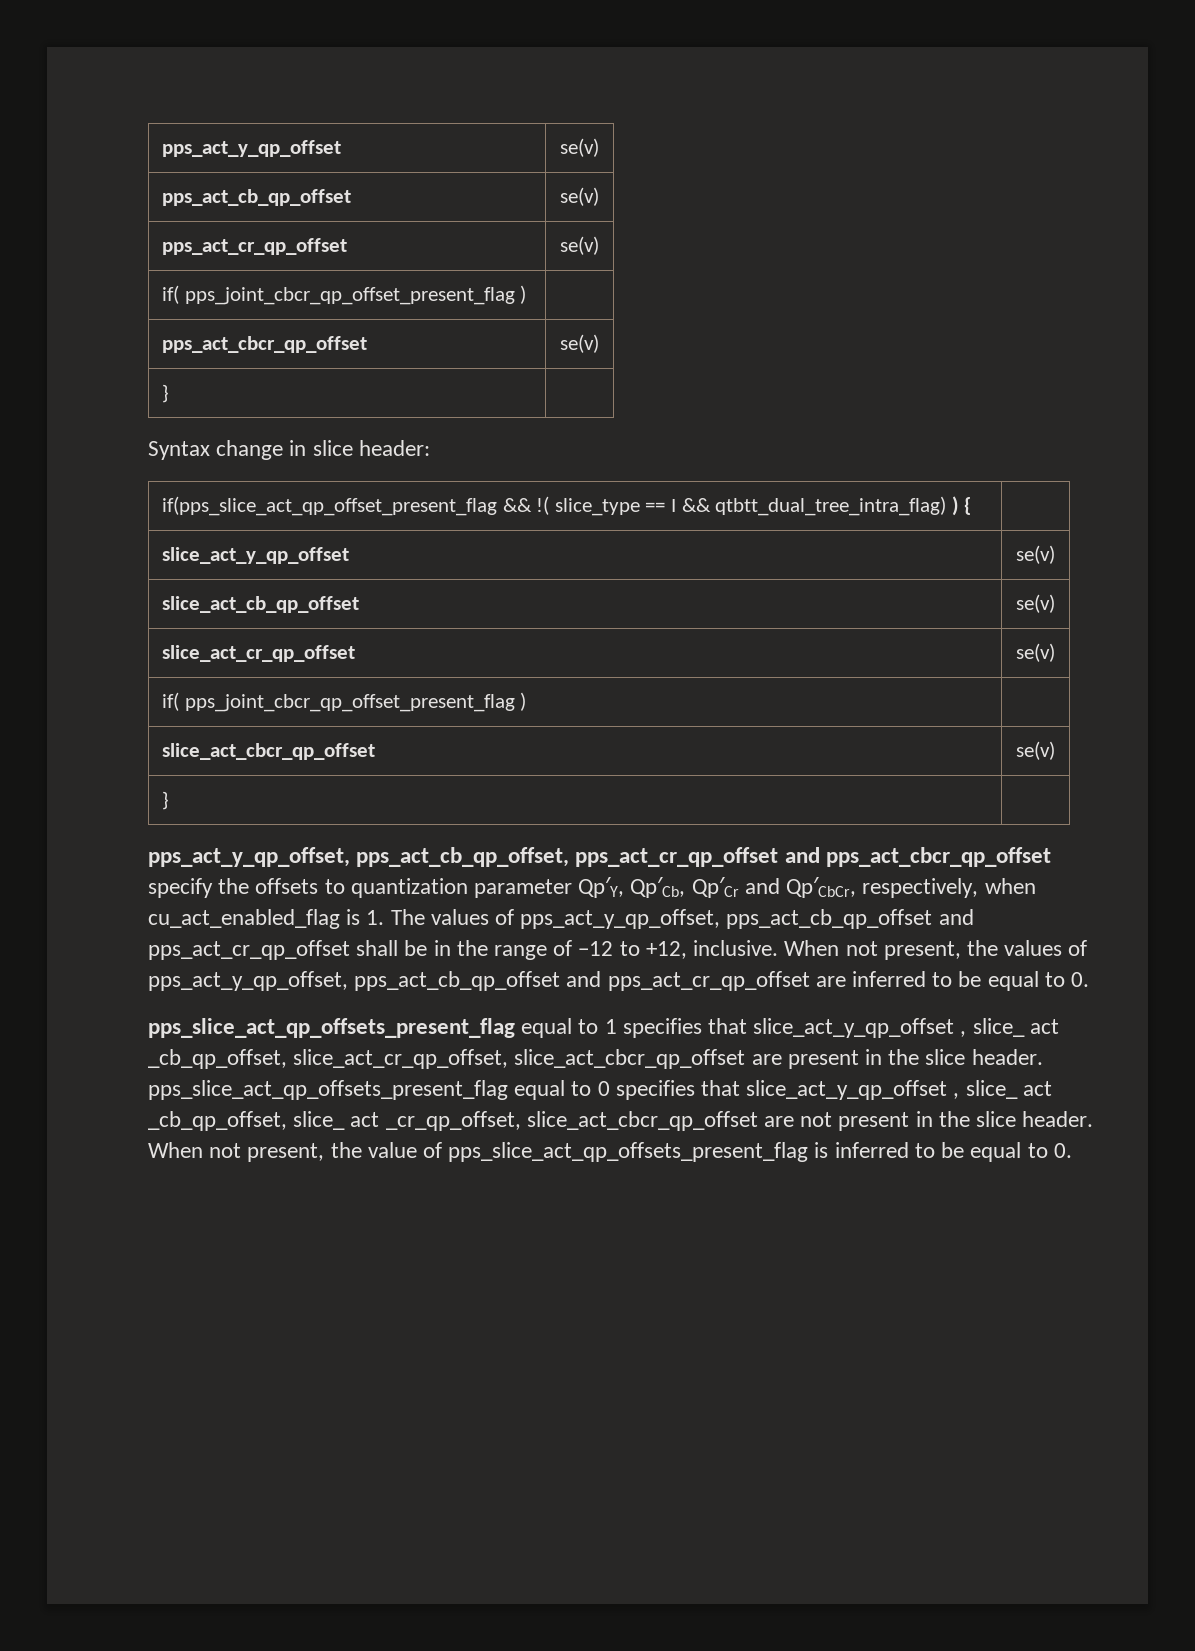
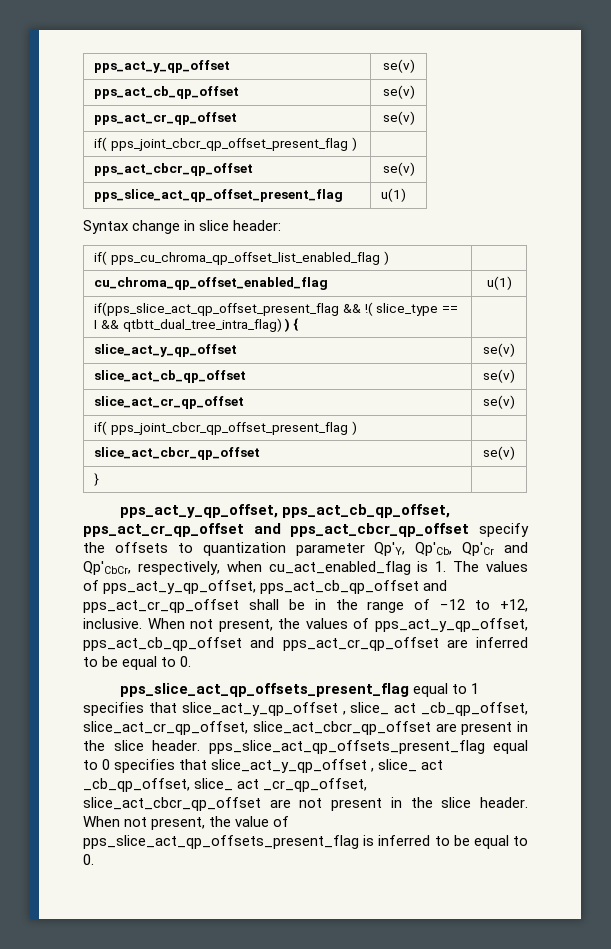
  pps_act_cbcr_qp_offset | se(v)
- } |
+ pps_slice_act_qp_offset_present_flag | u(1)
+ if( pps_cu_chroma_qp_offset_list_enabled_flag ) |
+ cu_chroma_qp_offset_enabled_flag | u(1)

